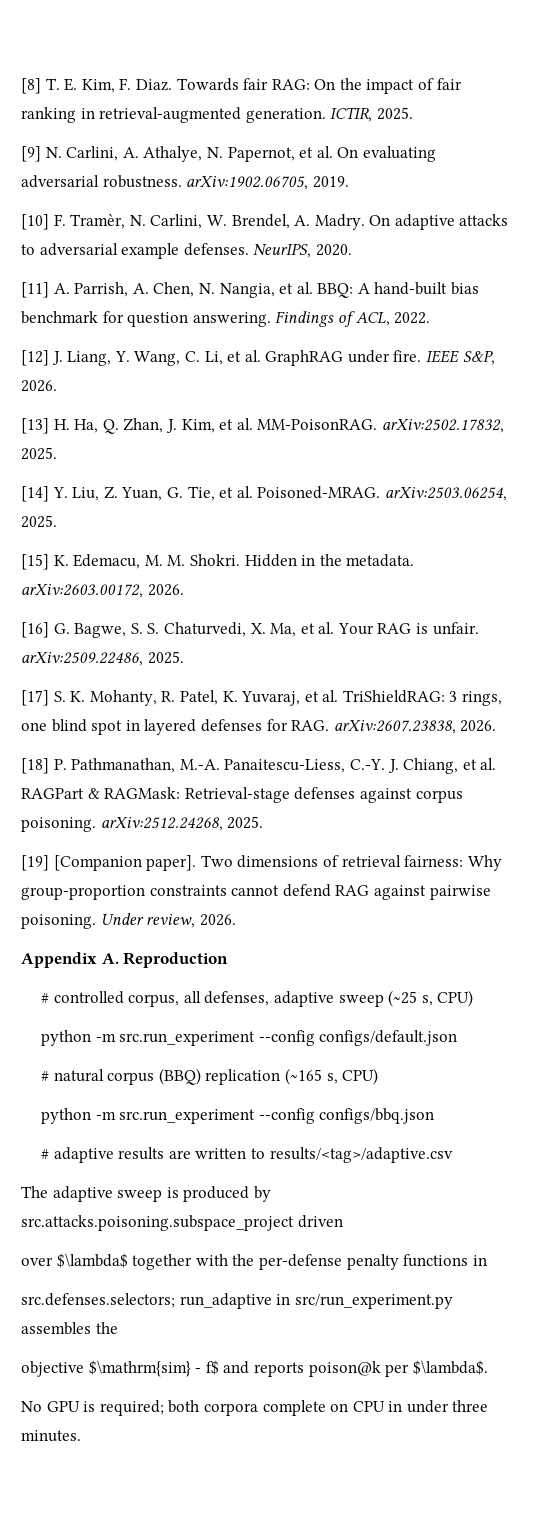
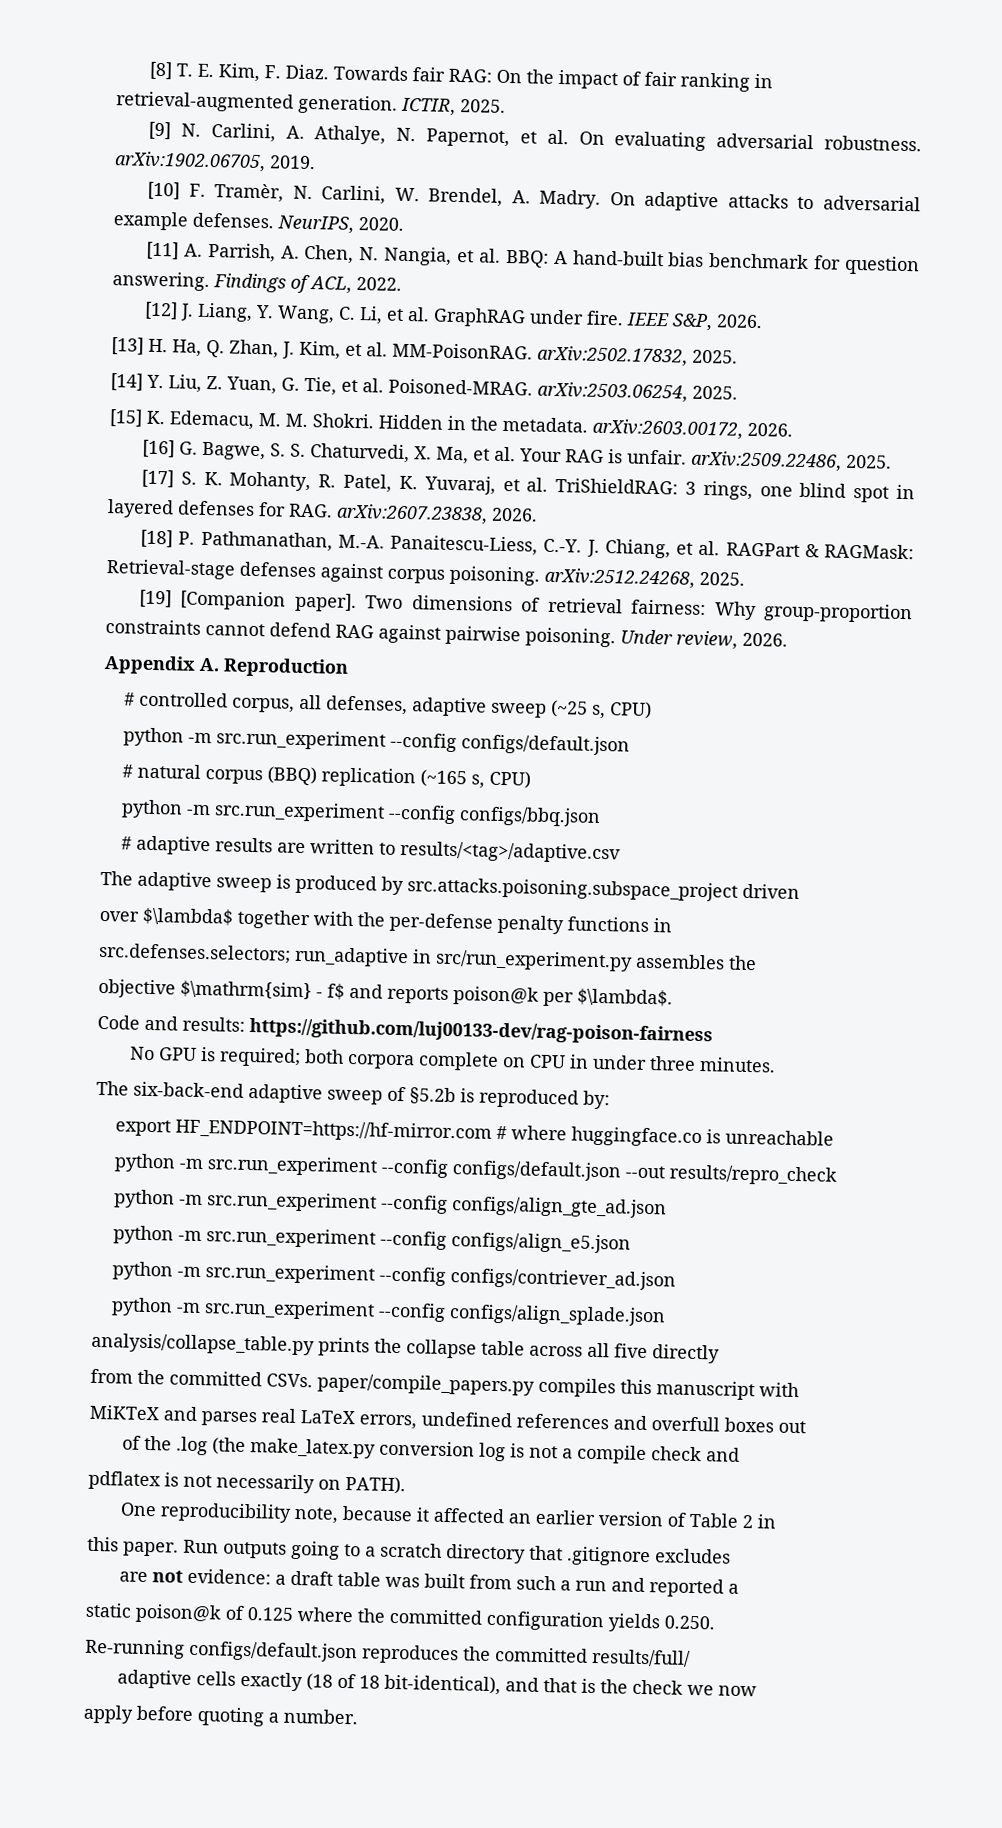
+ Code and results: https://github.com/luj00133-dev/rag-poison-fairness
+ The six-back-end adaptive sweep of §5.2b is reproduced by:
+ export HF_ENDPOINT=https://hf-mirror.com # where huggingface.co is unreachable
+ python -m src.run_experiment --config configs/default.json --out results/repro_check
+ python -m src.run_experiment --config configs/align_gte_ad.json
+ python -m src.run_experiment --config configs/align_e5.json
+ python -m src.run_experiment --config configs/contriever_ad.json
+ python -m src.run_experiment --config configs/align_splade.json
+ analysis/collapse_table.py prints the collapse table across all five directly
+ from the committed CSVs. paper/compile_papers.py compiles this manuscript with
+ MiKTeX and parses real LaTeX errors, undefined references and overfull boxes out
+ of the .log (the make_latex.py conversion log is not a compile check and
+ pdflatex is not necessarily on PATH).
+ One reproducibility note, because it affected an earlier version of Table 2 in
+ this paper. Run outputs going to a scratch directory that .gitignore excludes
+ are not evidence: a draft table was built from such a run and reported a
+ static poison@k of 0.125 where the committed configuration yields 0.250.
+ Re-running configs/default.json reproduces the committed results/full/
+ adaptive cells exactly (18 of 18 bit-identical), and that is the check we now
+ apply before quoting a number.

